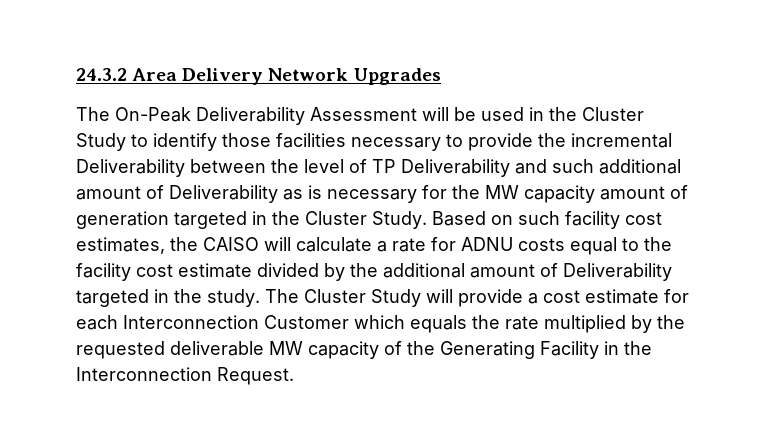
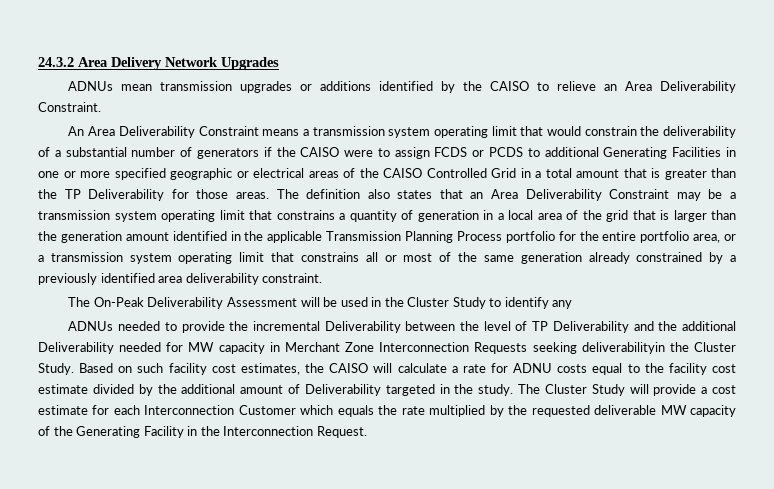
+ ADNUs mean transmission upgrades or additions identified by the CAISO to relieve an Area Deliverability Constraint.
+ An Area Deliverability Constraint means a transmission system operating limit that would constrain the deliverability of a substantial number of generators if the CAISO were to assign FCDS or PCDS to additional Generating Facilities in one or more specified geographic or electrical areas of the CAISO Controlled Grid in a total amount that is greater than the TP Deliverability for those areas. The definition also states that an Area Deliverability Constraint may be a transmission system operating limit that constrains a quantity of generation in a local area of the grid that is larger than the generation amount identified in the applicable Transmission Planning Process portfolio for the entire portfolio area, or a transmission system operating limit that constrains all or most of the same generation already constrained by a previously identified area deliverability constraint.
- The On-Peak Deliverability Assessment will be used in the Cluster Study to identify those facilities necessary to provide the incremental Deliverability between the level of TP Deliverability and such additional amount of Deliverability as is necessary for the MW capacity amount of generation targeted in the Cluster Study.
+ The On-Peak Deliverability Assessment will be used in the Cluster Study to identify any
+ ADNUs needed to provide the incremental Deliverability between the level of TP Deliverability and the additional Deliverability needed for MW capacity in Merchant Zone Interconnection Requests seeking deliverabilityin the Cluster Study.

